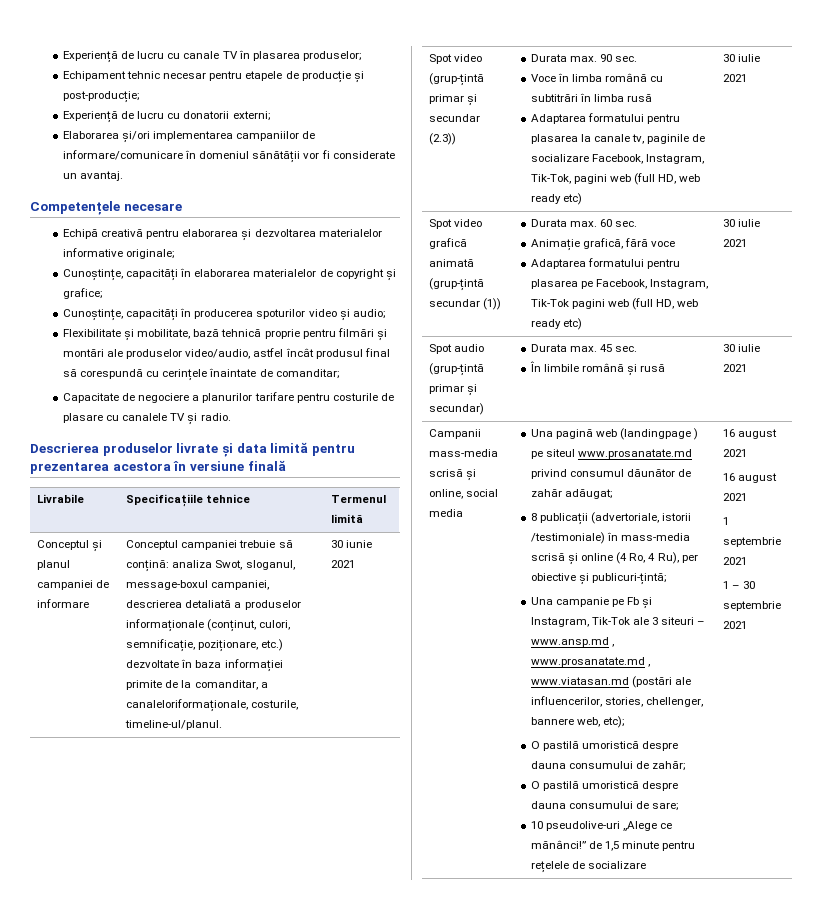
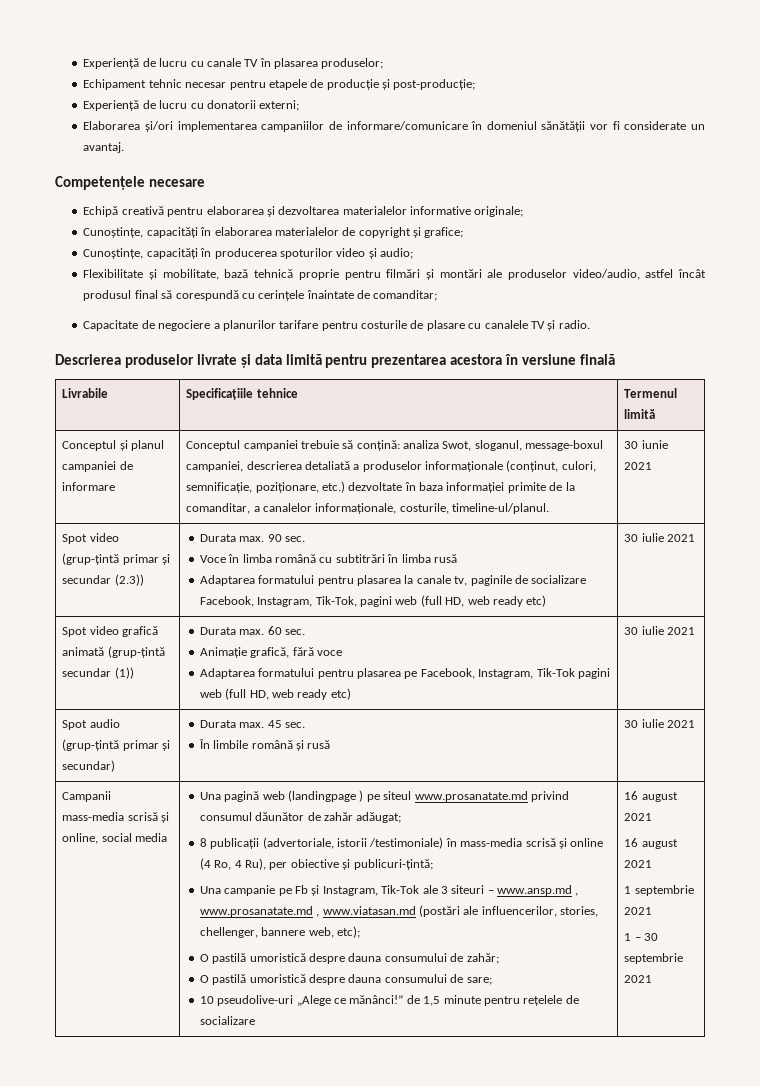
- Conceptul campaniei trebuie să conțină: analiza Swot, sloganul, message-boxul campaniei, descrierea detaliată a produselor informaționale (conținut, culori, semnificație, poziționare, etc.) dezvoltate în baza informației primite de la comanditar, a canaleloriformaționale, costurile, timeline-ul/planul.
+ Conceptul campaniei trebuie să conțină: analiza Swot, sloganul, message-boxul campaniei, descrierea detaliată a produselor informaționale (conținut, culori, semnificație, poziționare, etc.) dezvoltate în baza informației primite de la comanditar, a canalelor informaționale, costurile, timeline-ul/planul.

